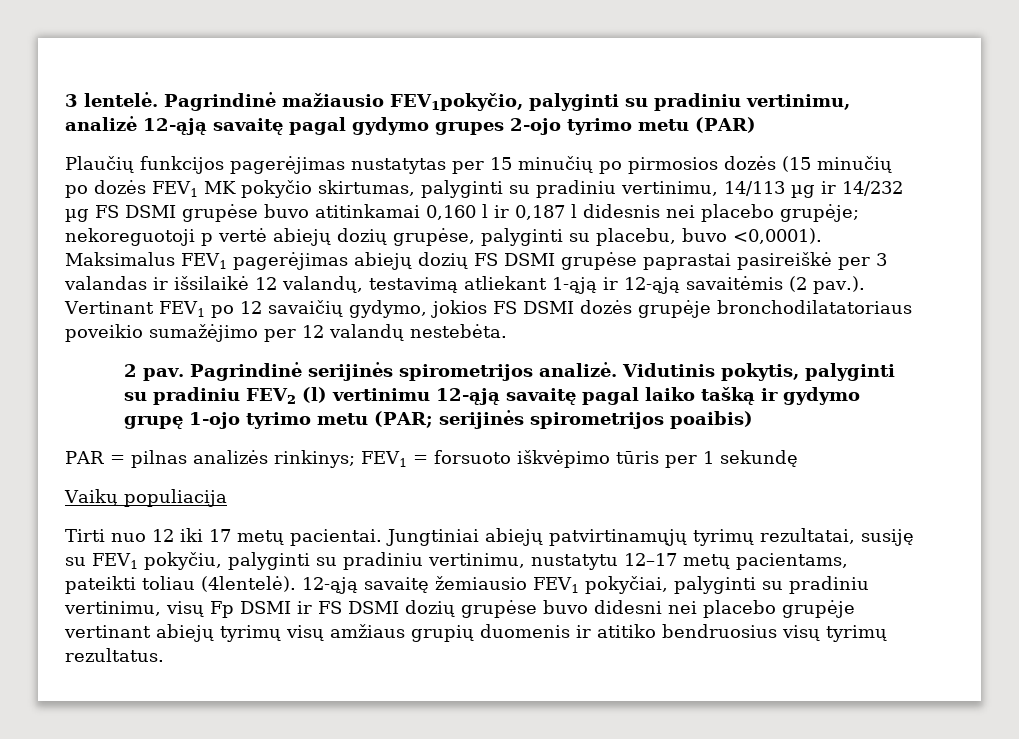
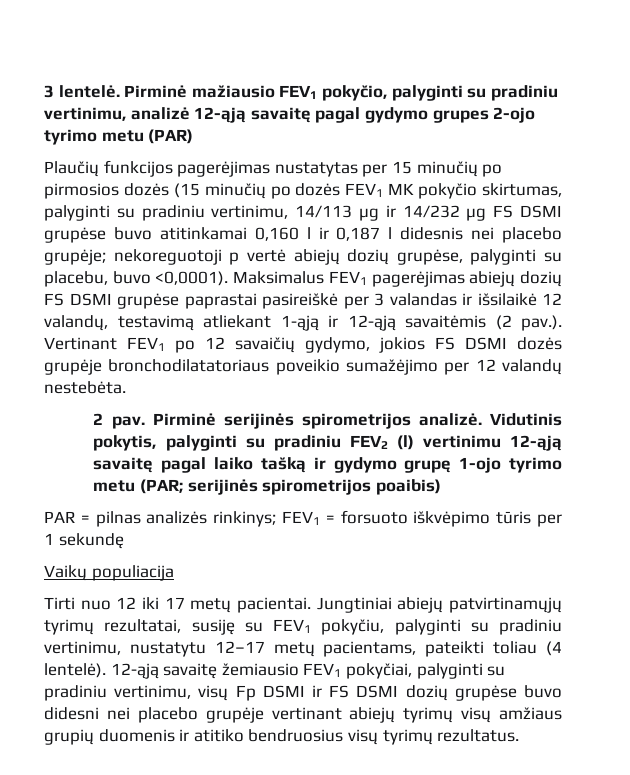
- Pagrindinė mažiausio FEV1pokyčio, palyginti su pradiniu vertinimu, analizė 12-ąją savaitę pagal gydymo grupes 2-ojo tyrimo metu (PAR)
+ Pirminė mažiausio FEV1 pokyčio, palyginti su pradiniu vertinimu, analizė 12-ąją savaitę pagal gydymo grupes 2-ojo tyrimo metu (PAR)
- Pagrindinė serijinės spirometrijos analizė.
+ Pirminė serijinės spirometrijos analizė.
- Jungtiniai abiejų patvirtinamųjų tyrimų rezultatai, susiję su FEV1 pokyčiu, palyginti su pradiniu vertinimu, nustatytu 12–17 metų pacientams, pateikti toliau (4lentelė).
+ Jungtiniai abiejų patvirtinamųjų tyrimų rezultatai, susiję su FEV1 pokyčiu, palyginti su pradiniu vertinimu, nustatytu 12–17 metų pacientams, pateikti toliau (4 lentelė).

